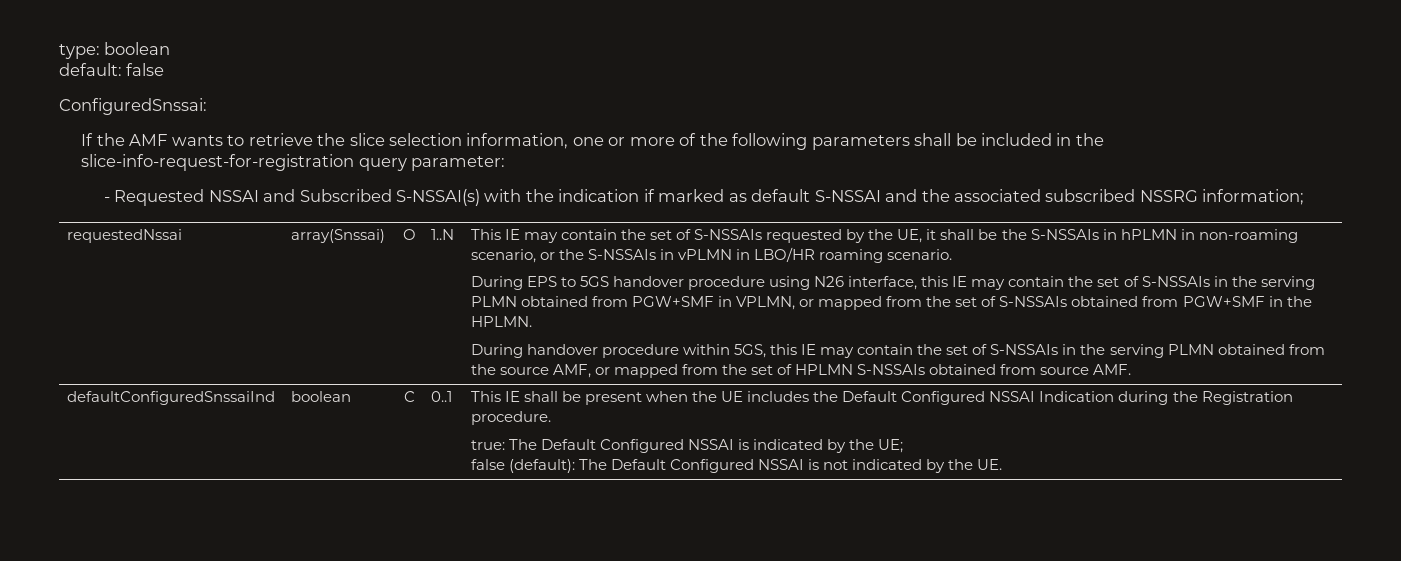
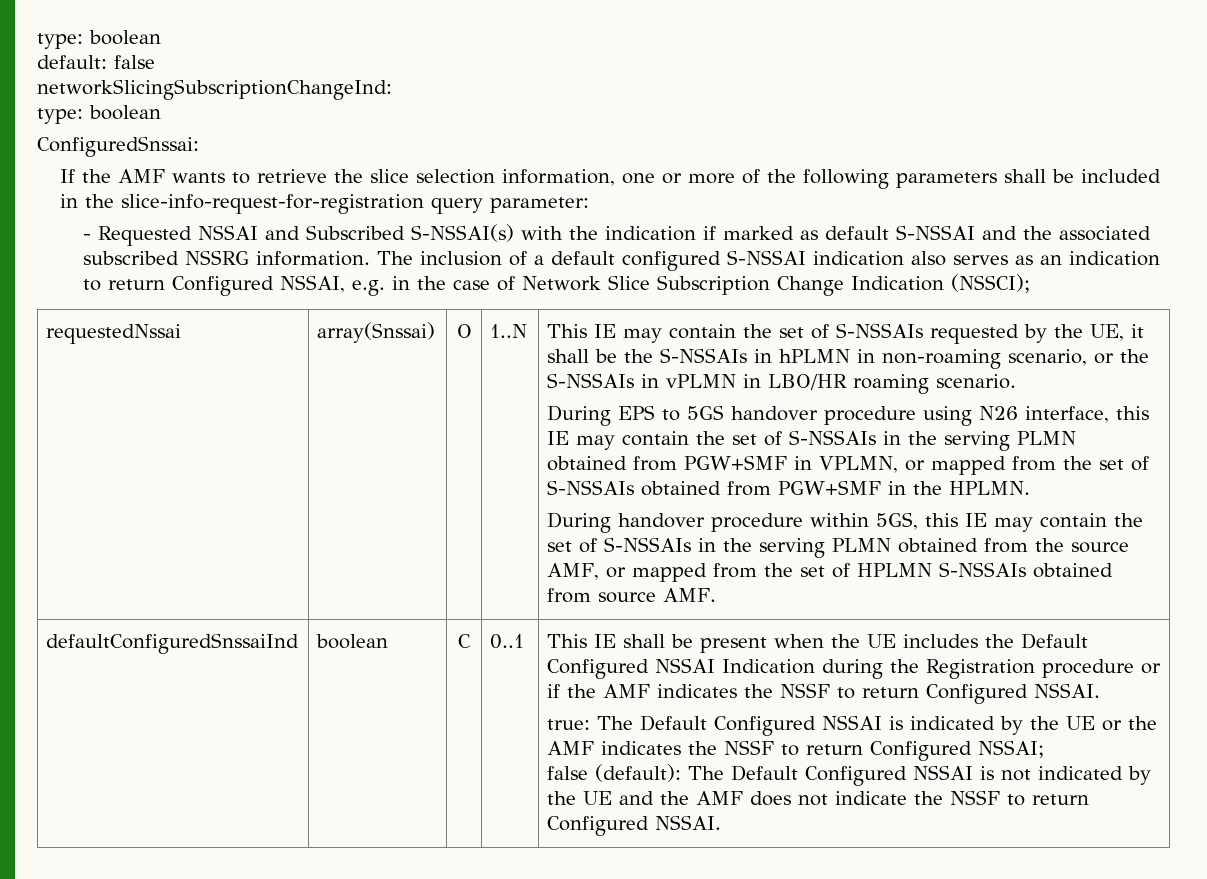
+ networkSlicingSubscriptionChangeInd:
+ type: boolean
- - Requested NSSAI and Subscribed S-NSSAI(s) with the indication if marked as default S-NSSAI and the associated subscribed NSSRG information;
+ - Requested NSSAI and Subscribed S-NSSAI(s) with the indication if marked as default S-NSSAI and the associated subscribed NSSRG information. The inclusion of a default configured S-NSSAI indication also serves as an indication to return Configured NSSAI, e.g. in the case of Network Slice Subscription Change Indication (NSSCI);
- This IE shall be present when the UE includes the Default Configured NSSAI Indication during the Registration procedure.
+ This IE shall be present when the UE includes the Default Configured NSSAI Indication during the Registration procedure or if the AMF indicates the NSSF to return Configured NSSAI.
- true: The Default Configured NSSAI is indicated by the UE;
+ true: The Default Configured NSSAI is indicated by the UE or the AMF indicates the NSSF to return Configured NSSAI;
- false (default): The Default Configured NSSAI is not indicated by the UE.
+ false (default): The Default Configured NSSAI is not indicated by the UE and the AMF does not indicate the NSSF to return Configured NSSAI.

